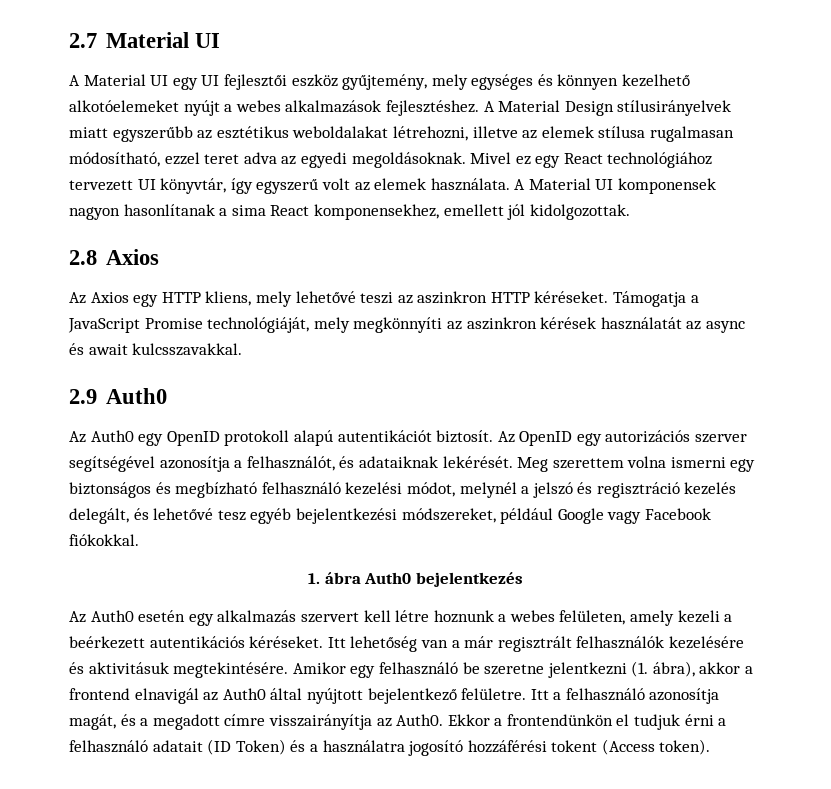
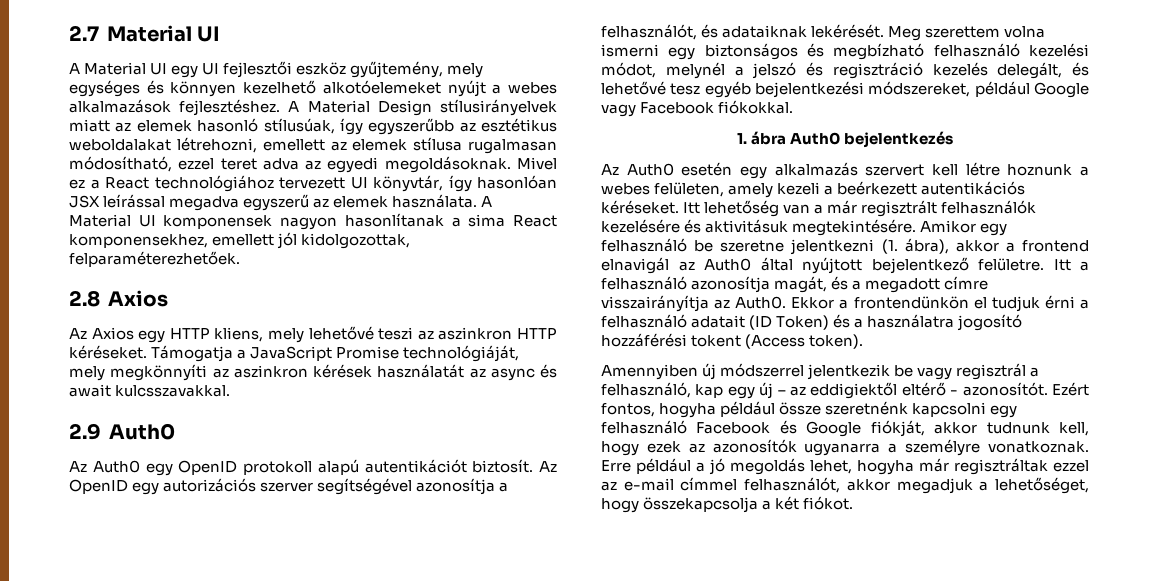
- A Material Design stílusirányelvek miatt egyszerűbb az esztétikus weboldalakat létrehozni, illetve az elemek stílusa rugalmasan módosítható, ezzel teret adva az egyedi megoldásoknak.
+ A Material Design stílusirányelvek miatt az elemek hasonló stílusúak, így egyszerűbb az esztétikus weboldalakat létrehozni, emellett az elemek stílusa rugalmasan módosítható, ezzel teret adva az egyedi megoldásoknak.
- Mivel ez egy React technológiához tervezett UI könyvtár, így egyszerű volt az elemek használata.
+ Mivel ez a React technológiához tervezett UI könyvtár, így hasonlóan JSX leírással megadva egyszerű az elemek használata.
- A Material UI komponensek nagyon hasonlítanak a sima React komponensekhez, emellett jól kidolgozottak.
+ A Material UI komponensek nagyon hasonlítanak a sima React komponensekhez, emellett jól kidolgozottak, felparaméterezhetőek.
+ Amennyiben új módszerrel jelentkezik be vagy regisztrál a felhasználó, kap egy új – az eddigiektől eltérő - azonosítót. Ezért fontos, hogyha például össze szeretnénk kapcsolni egy felhasználó Facebook és Google fiókját, akkor tudnunk kell, hogy ezek az azonosítók ugyanarra a személyre vonatkoznak. Erre például a jó megoldás lehet, hogyha már regisztráltak ezzel az e-mail címmel felhasználót, akkor megadjuk a lehetőséget, hogy összekapcsolja a két fiókot.

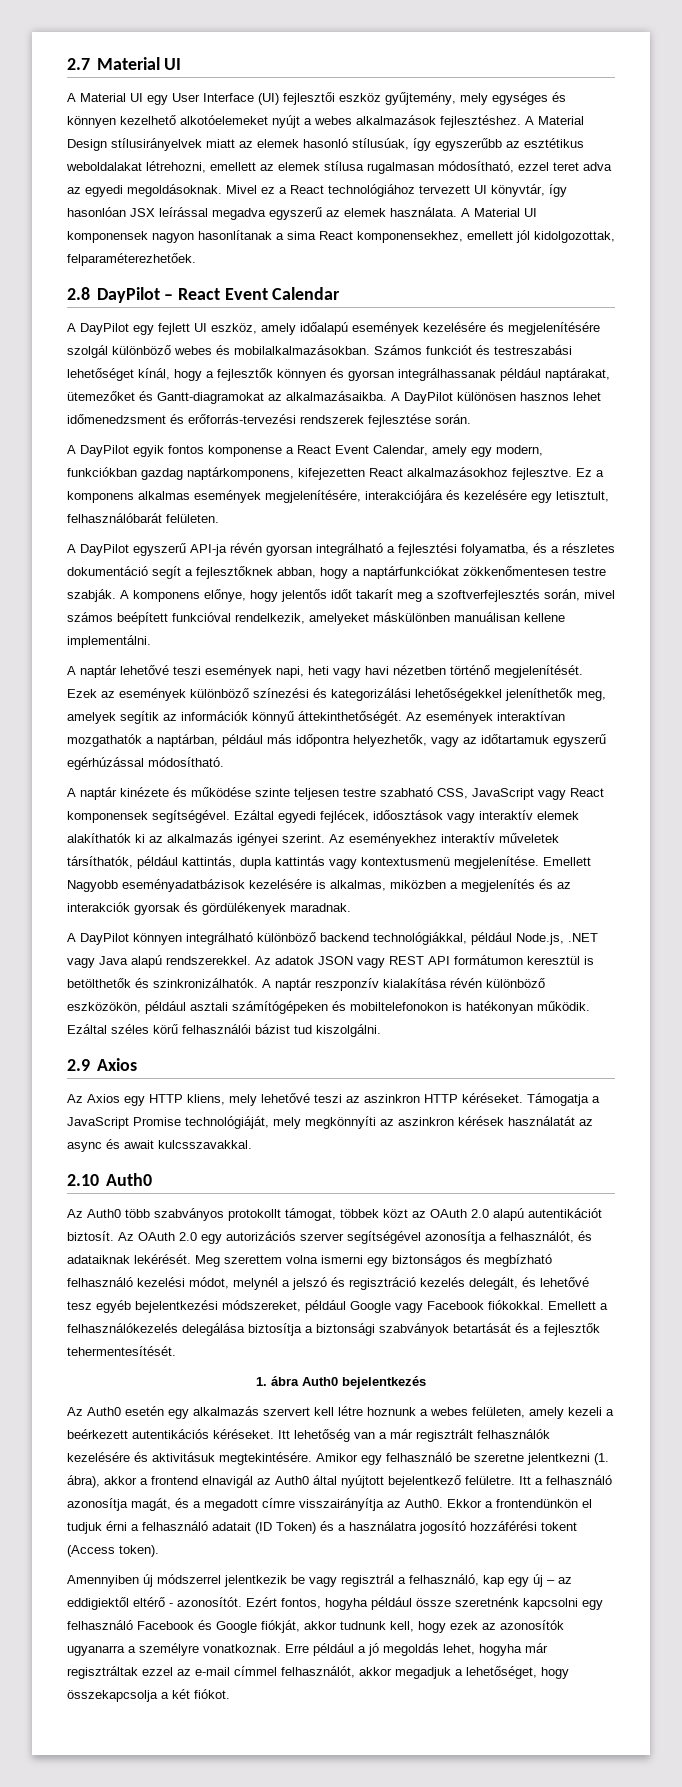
- A Material UI egy UI fejlesztői eszköz gyűjtemény, mely egységes és könnyen kezelhető alkotóelemeket nyújt a webes alkalmazások fejlesztéshez.
+ A Material UI egy User Interface (UI) fejlesztői eszköz gyűjtemény, mely egységes és könnyen kezelhető alkotóelemeket nyújt a webes alkalmazások fejlesztéshez.
- 2.8 Axios
+ 2.8 DayPilot – React Event Calendar
+ A DayPilot egy fejlett UI eszköz, amely időalapú események kezelésére és megjelenítésére szolgál különböző webes és mobilalkalmazásokban. Számos funkciót és testreszabási lehetőséget kínál, hogy a fejlesztők könnyen és gyorsan integrálhassanak például naptárakat, ütemezőket és Gantt-diagramokat az alkalmazásaikba. A DayPilot különösen hasznos lehet időmenedzsment és erőforrás-tervezési rendszerek fejlesztése során.
+ A DayPilot egyik fontos komponense a React Event Calendar, amely egy modern, funkciókban gazdag naptárkomponens, kifejezetten React alkalmazásokhoz fejlesztve. Ez a komponens alkalmas események megjelenítésére, interakciójára és kezelésére egy letisztult, felhasználóbarát felületen.
+ A DayPilot egyszerű API-ja révén gyorsan integrálható a fejlesztési folyamatba, és a részletes dokumentáció segít a fejlesztőknek abban, hogy a naptárfunkciókat zökkenőmentesen testre szabják. A komponens előnye, hogy jelentős időt takarít meg a szoftverfejlesztés során, mivel számos beépített funkcióval rendelkezik, amelyeket máskülönben manuálisan kellene implementálni.
+ A naptár lehetővé teszi események napi, heti vagy havi nézetben történő megjelenítését. Ezek az események különböző színezési és kategorizálási lehetőségekkel jeleníthetők meg, amelyek segítik az információk könnyű áttekinthetőségét. Az események interaktívan mozgathatók a naptárban, például más időpontra helyezhetők, vagy az időtartamuk egyszerű egérhúzással módosítható.
+ A naptár kinézete és működése szinte teljesen testre szabható CSS, JavaScript vagy React komponensek segítségével. Ezáltal egyedi fejlécek, időosztások vagy interaktív elemek alakíthatók ki az alkalmazás igényei szerint. Az eseményekhez interaktív műveletek társíthatók, például kattintás, dupla kattintás vagy kontextusmenü megjelenítése. Emellett Nagyobb eseményadatbázisok kezelésére is alkalmas, miközben a megjelenítés és az interakciók gyorsak és gördülékenyek maradnak.
+ A DayPilot könnyen integrálható különböző backend technológiákkal, például Node.js, .NET vagy Java alapú rendszerekkel. Az adatok JSON vagy REST API formátumon keresztül is betölthetők és szinkronizálhatók. A naptár reszponzív kialakítása révén különböző eszközökön, például asztali számítógépeken és mobiltelefonokon is hatékonyan működik. Ezáltal széles körű felhasználói bázist tud kiszolgálni.
+ 2.9 Axios
- 2.9 Auth0
+ 2.10 Auth0
- Az Auth0 egy OpenID protokoll alapú autentikációt biztosít.
+ Az Auth0 több szabványos protokollt támogat, többek közt az OAuth 2.0 alapú autentikációt biztosít.
- Az OpenID egy autorizációs szerver segítségével azonosítja a felhasználót, és adataiknak lekérését.
+ Az OAuth 2.0 egy autorizációs szerver segítségével azonosítja a felhasználót, és adataiknak lekérését.
+ Emellett a felhasználókezelés delegálása biztosítja a biztonsági szabványok betartását és a fejlesztők tehermentesítését.

